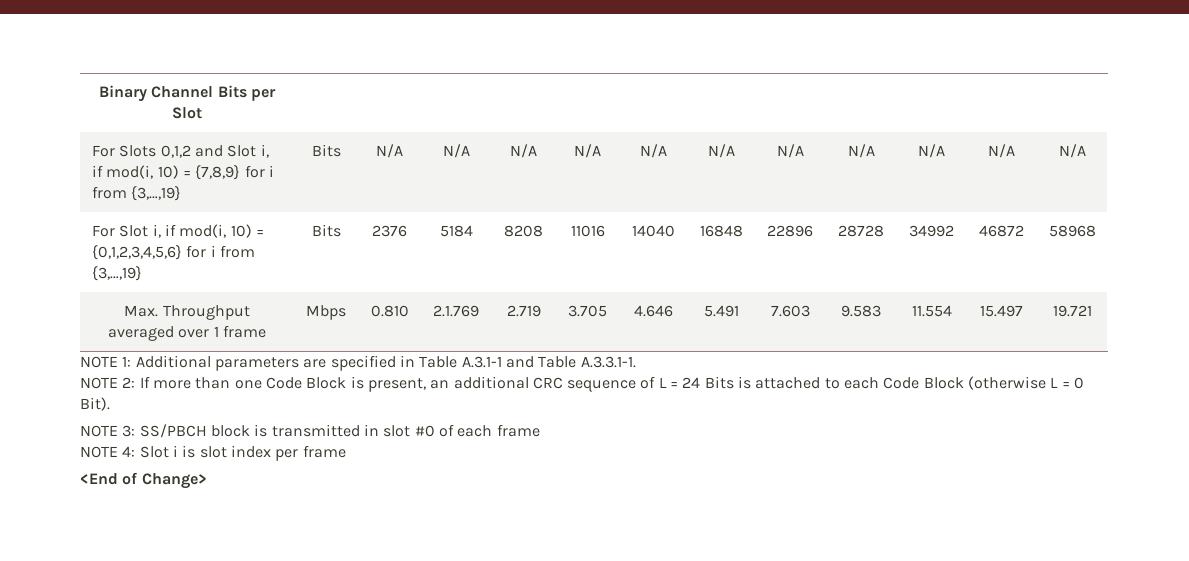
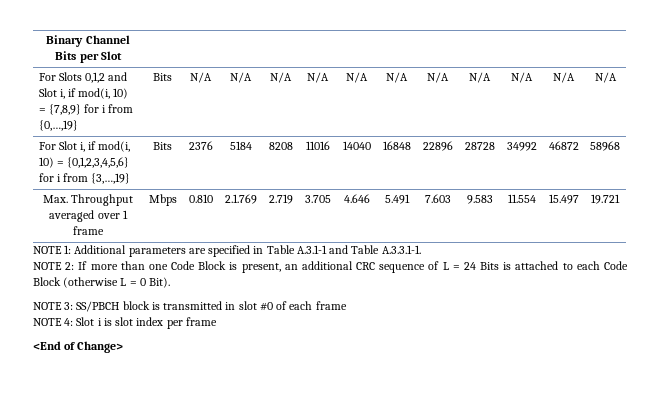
- For Slots 0,1,2 and Slot i, if mod(i, 10) = {7,8,9} for i from {3,…,19} | Bits | N/A | N/A | N/A | N/A | N/A | N/A | N/A | N/A | N/A | N/A | N/A
+ For Slots 0,1,2 and Slot i, if mod(i, 10) = {7,8,9} for i from {0,…,19} | Bits | N/A | N/A | N/A | N/A | N/A | N/A | N/A | N/A | N/A | N/A | N/A

